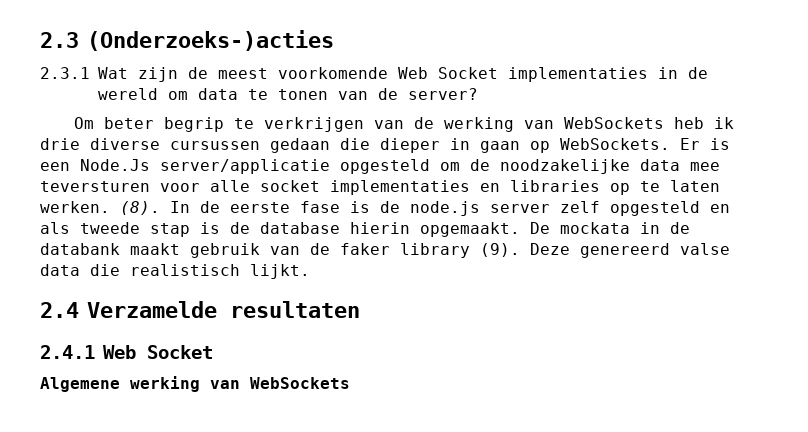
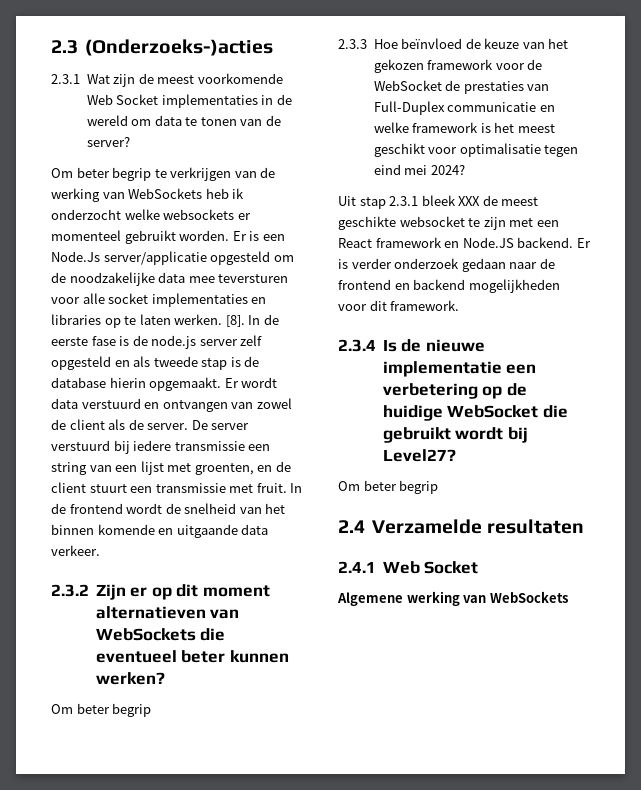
- Om beter begrip te verkrijgen van de werking van WebSockets heb ik drie diverse cursussen gedaan die dieper in gaan op WebSockets.
+ Om beter begrip te verkrijgen van de werking van WebSockets heb ik onderzocht welke websockets er momenteel gebruikt worden.
- (8).
+ [8].
- De mockata in de databank maakt gebruik van de faker library (9). Deze genereerd valse data die realistisch lijkt.
+ Er wordt data verstuurd en ontvangen van zowel de client als de server. De server verstuurd bij iedere transmissie een string van een lijst met groenten, en de client stuurt een transmissie met fruit. In de frontend wordt de snelheid van het binnen komende en uitgaande data verkeer.
+ 2.3.2 Zijn er op dit moment alternatieven van WebSockets die eventueel beter kunnen werken?
+ Om beter begrip
+ 2.3.3 Hoe beïnvloed de keuze van het gekozen framework voor de WebSocket de prestaties van Full-Duplex communicatie en welke framework is het meest geschikt voor optimalisatie tegen eind mei 2024?
+ Uit stap 2.3.1 bleek XXX de meest geschikte websocket te zijn met een React framework en Node.JS backend. Er is verder onderzoek gedaan naar de frontend en backend mogelijkheden voor dit framework.
+ 2.3.4 Is de nieuwe implementatie een verbetering op de huidige WebSocket die gebruikt wordt bij Level27?
+ Om beter begrip

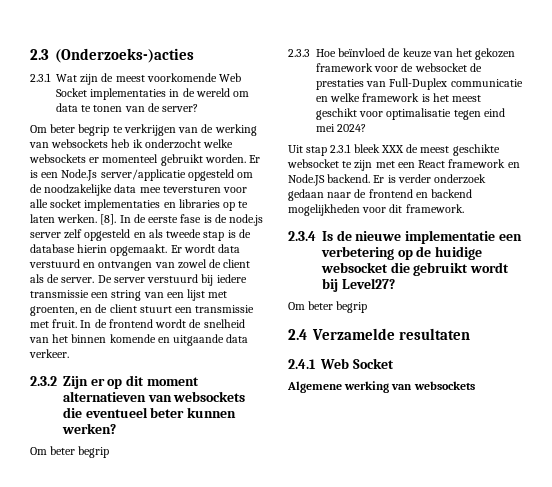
- Om beter begrip te verkrijgen van de werking van WebSockets heb ik onderzocht welke websockets er momenteel gebruikt worden.
+ Om beter begrip te verkrijgen van de werking van websockets heb ik onderzocht welke websockets er momenteel gebruikt worden.
- 2.3.2 Zijn er op dit moment alternatieven van WebSockets die eventueel beter kunnen werken?
+ 2.3.2 Zijn er op dit moment alternatieven van websockets die eventueel beter kunnen werken?
- 2.3.3 Hoe beïnvloed de keuze van het gekozen framework voor de WebSocket de prestaties van Full-Duplex communicatie en welke framework is het meest geschikt voor optimalisatie tegen eind mei 2024?
+ 2.3.3 Hoe beïnvloed de keuze van het gekozen framework voor de websocket de prestaties van Full-Duplex communicatie en welke framework is het meest geschikt voor optimalisatie tegen eind mei 2024?
- 2.3.4 Is de nieuwe implementatie een verbetering op de huidige WebSocket die gebruikt wordt bij Level27?
+ 2.3.4 Is de nieuwe implementatie een verbetering op de huidige websocket die gebruikt wordt bij Level27?
- Algemene werking van WebSockets
+ Algemene werking van websockets

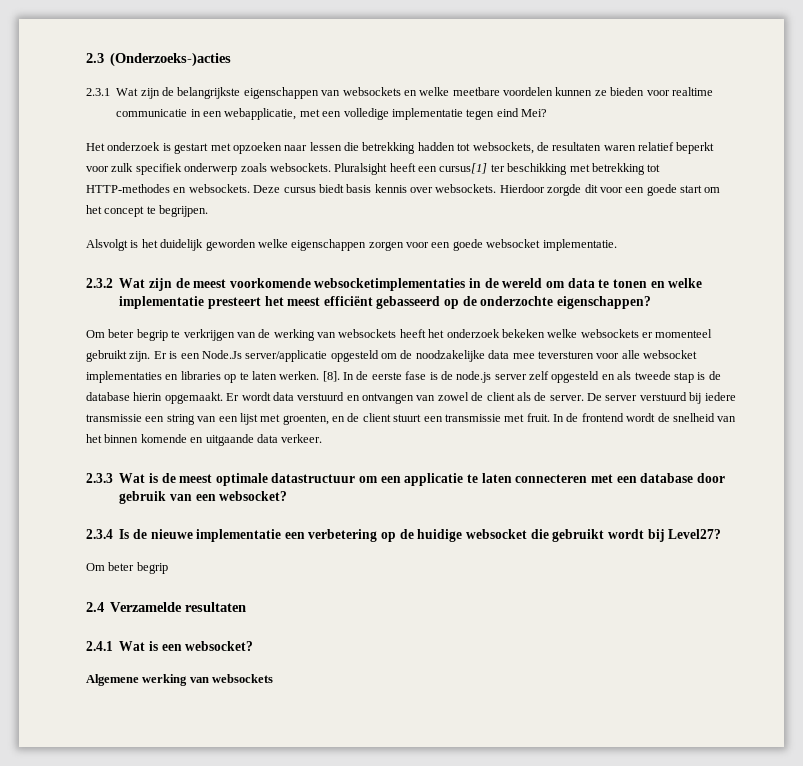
- 2.3.1 Wat zijn de meest voorkomende Web Socket implementaties in de wereld om data te tonen van de server?
+ 2.3.1 Wat zijn de belangrijkste eigenschappen van websockets en welke meetbare voordelen kunnen ze bieden voor realtime communicatie in een webapplicatie, met een volledige implementatie tegen eind Mei?
+ Het onderzoek is gestart met opzoeken naar lessen die betrekking hadden tot websockets, de resultaten waren relatief beperkt voor zulk specifiek onderwerp zoals websockets. Pluralsight heeft een cursus[1] ter beschikking met betrekking tot HTTP-methodes en websockets. Deze cursus biedt basis kennis over websockets. Hierdoor zorgde dit voor een goede start om het concept te begrijpen.
+ Alsvolgt is het duidelijk geworden welke eigenschappen zorgen voor een goede websocket implementatie.
+ 2.3.2 Wat zijn de meest voorkomende websocketimplementaties in de wereld om data te tonen en welke implementatie presteert het meest efficiënt gebasseerd op de onderzochte eigenschappen?
- Om beter begrip te verkrijgen van de werking van websockets heb ik onderzocht welke websockets er momenteel gebruikt worden.
+ Om beter begrip te verkrijgen van de werking van websockets heeft het onderzoek bekeken welke websockets er momenteel gebruikt zijn.
- Er is een Node.Js server/applicatie opgesteld om de noodzakelijke data mee teversturen voor alle socket implementaties en libraries op te laten werken.
+ Er is een Node.Js server/applicatie opgesteld om de noodzakelijke data mee teversturen voor alle websocket implementaties en libraries op te laten werken.
- 2.3.2 Zijn er op dit moment alternatieven van websockets die eventueel beter kunnen werken?
- Om beter begrip
- 2.3.3 Hoe beïnvloed de keuze van het gekozen framework voor de websocket de prestaties van Full-Duplex communicatie en welke framework is het meest geschikt voor optimalisatie tegen eind mei 2024?
- Uit stap 2.3.1 bleek XXX de meest geschikte websocket te zijn met een React framework en Node.JS backend. Er is verder onderzoek gedaan naar de frontend en backend mogelijkheden voor dit framework.
+ 2.3.3 Wat is de meest optimale datastructuur om een applicatie te laten connecteren met een database door gebruik van een websocket?
- 2.4.1 Web Socket
+ 2.4.1 Wat is een websocket?

